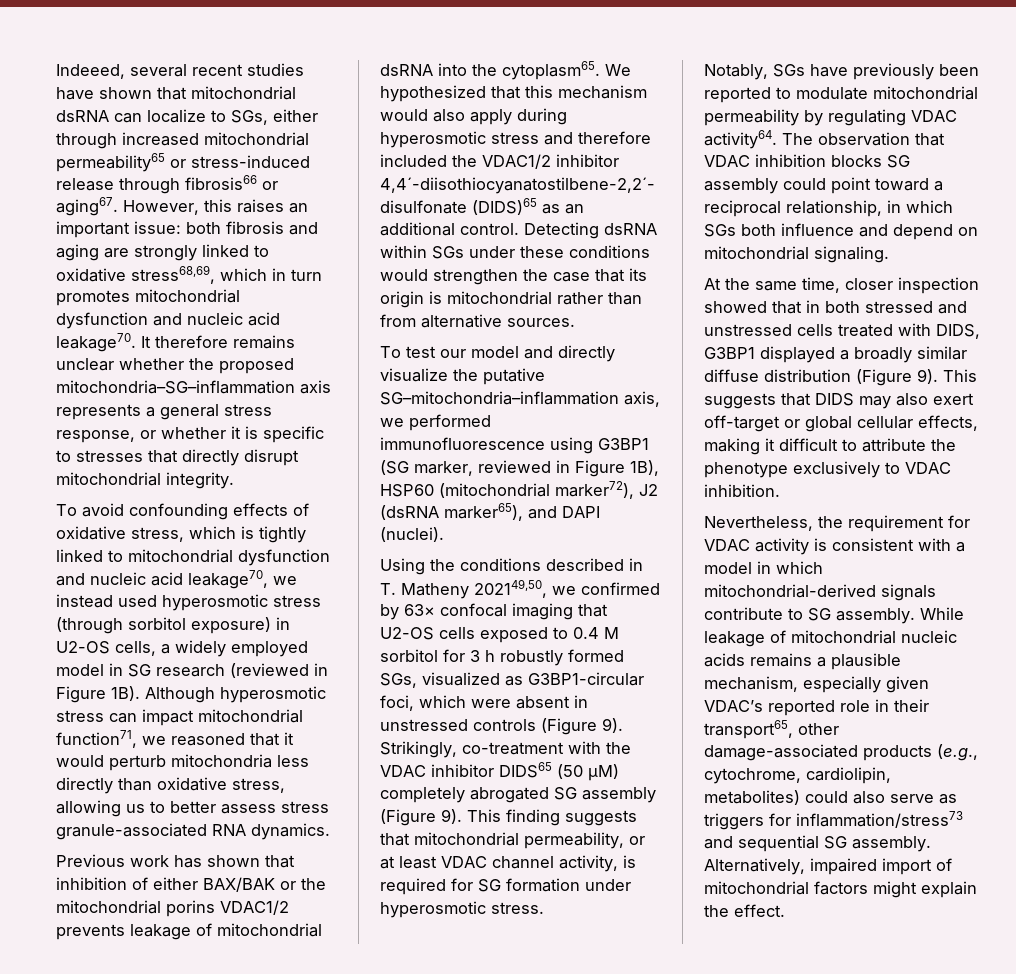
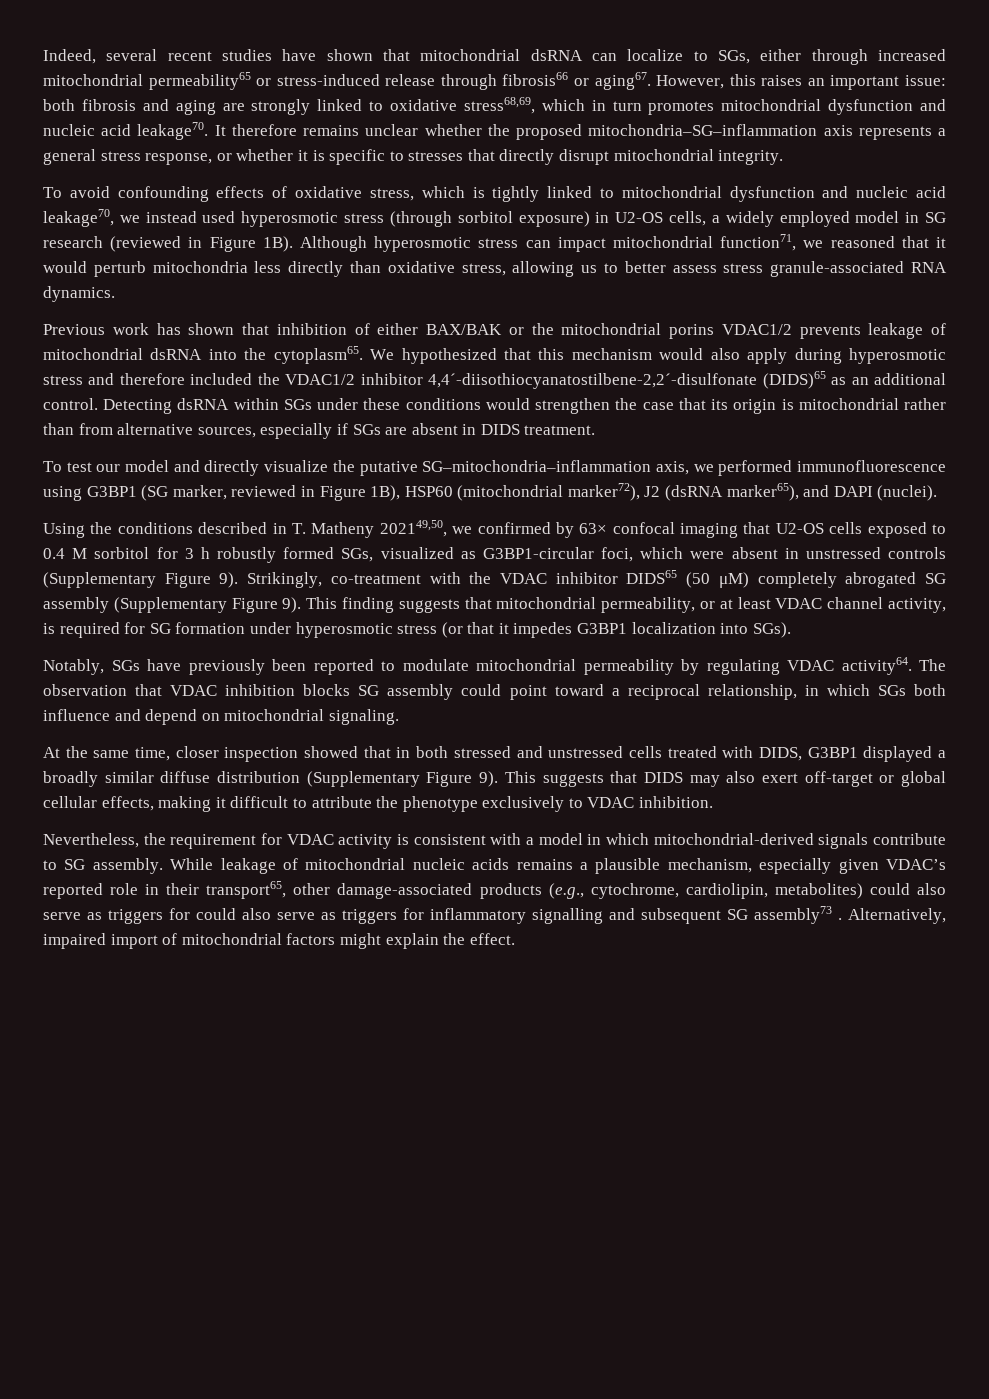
- Indeeed, several recent studies have shown that mitochondrial dsRNA can localize to SGs, either through increased mitochondrial permeability65 or stress-induced release through fibrosis66 or aging67.
+ Indeed, several recent studies have shown that mitochondrial dsRNA can localize to SGs, either through increased mitochondrial permeability65 or stress-induced release through fibrosis66 or aging67.
- Detecting dsRNA within SGs under these conditions would strengthen the case that its origin is mitochondrial rather than from alternative sources.
+ Detecting dsRNA within SGs under these conditions would strengthen the case that its origin is mitochondrial rather than from alternative sources, especially if SGs are absent in DIDS treatment.
- Using the conditions described in T. Matheny 202149,50, we confirmed by 63× confocal imaging that U2-OS cells exposed to 0.4 M sorbitol for 3 h robustly formed SGs, visualized as G3BP1-circular foci, which were absent in unstressed controls (Figure 9).
+ Using the conditions described in T. Matheny 202149,50, we confirmed by 63× confocal imaging that U2-OS cells exposed to 0.4 M sorbitol for 3 h robustly formed SGs, visualized as G3BP1-circular foci, which were absent in unstressed controls (Supplementary Figure 9).
- Strikingly, co-treatment with the VDAC inhibitor DIDS65 (50 μM) completely abrogated SG assembly (Figure 9).
+ Strikingly, co-treatment with the VDAC inhibitor DIDS65 (50 μM) completely abrogated SG assembly (Supplementary Figure 9).
- This finding suggests that mitochondrial permeability, or at least VDAC channel activity, is required for SG formation under hyperosmotic stress.
+ This finding suggests that mitochondrial permeability, or at least VDAC channel activity, is required for SG formation under hyperosmotic stress (or that it impedes G3BP1 localization into SGs).
- At the same time, closer inspection showed that in both stressed and unstressed cells treated with DIDS, G3BP1 displayed a broadly similar diffuse distribution (Figure 9).
+ At the same time, closer inspection showed that in both stressed and unstressed cells treated with DIDS, G3BP1 displayed a broadly similar diffuse distribution (Supplementary Figure 9).
- While leakage of mitochondrial nucleic acids remains a plausible mechanism, especially given VDAC’s reported role in their transport65, other damage-associated products (e.g., cytochrome, cardiolipin, metabolites) could also serve as triggers for inflammation/stress73 and sequential SG assembly.
+ While leakage of mitochondrial nucleic acids remains a plausible mechanism, especially given VDAC’s reported role in their transport65, other damage-associated products (e.g., cytochrome, cardiolipin, metabolites) could also serve as triggers for could also serve as triggers for inflammatory signalling and subsequent SG assembly73 .

